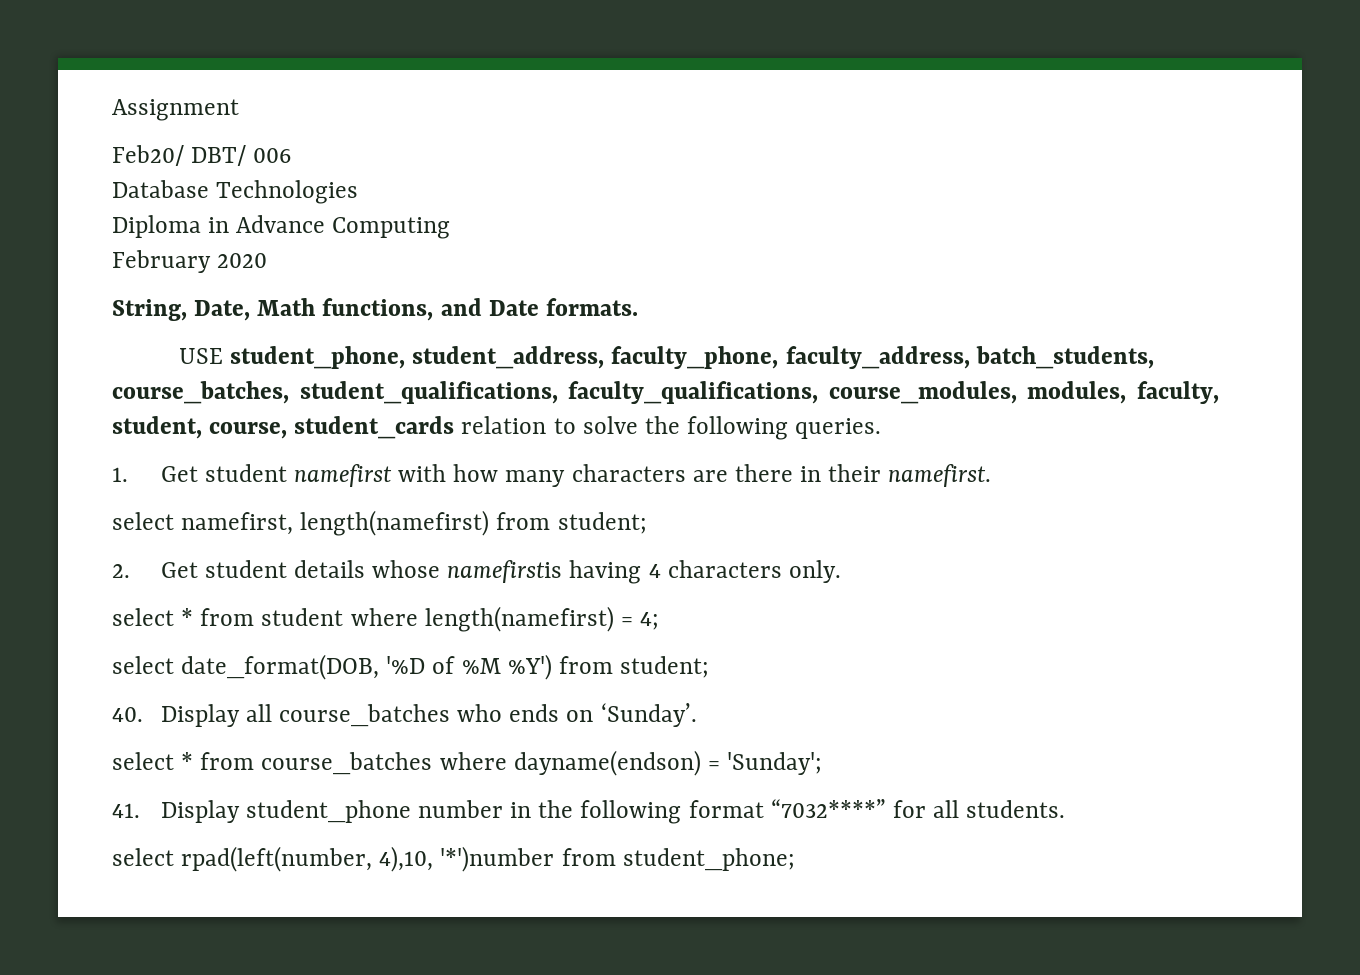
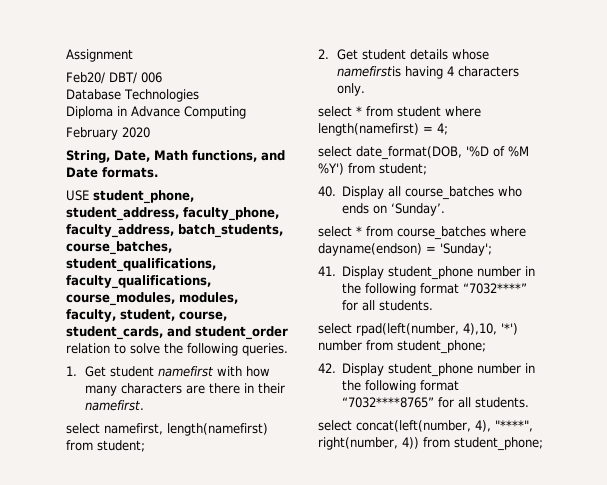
- USE student_phone, student_address, faculty_phone, faculty_address, batch_students, course_batches, student_qualifications, faculty_qualifications, course_modules, modules, faculty, student, course, student_cards relation to solve the following queries.
+ USE student_phone, student_address, faculty_phone, faculty_address, batch_students, course_batches, student_qualifications, faculty_qualifications, course_modules, modules, faculty, student, course, student_cards, and student_order relation to solve the following queries.
- select rpad(left(number, 4),10, '*')number from student_phone;
+ select rpad(left(number, 4),10, '*') number from student_phone;
+ 42. Display student_phone number in the following format “7032****8765” for all students.
+ select concat(left(number, 4), "****", right(number, 4)) from student_phone;

